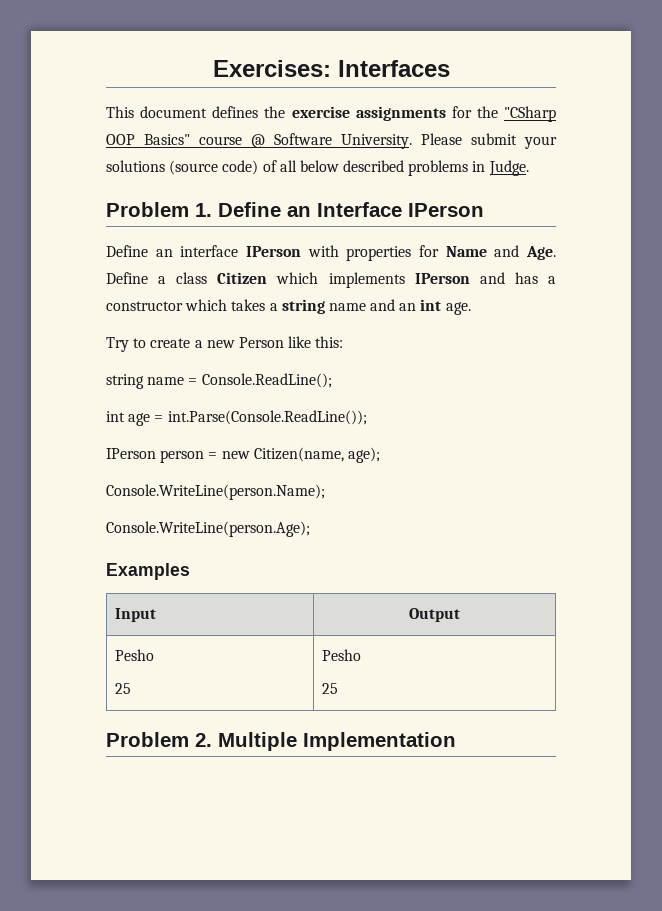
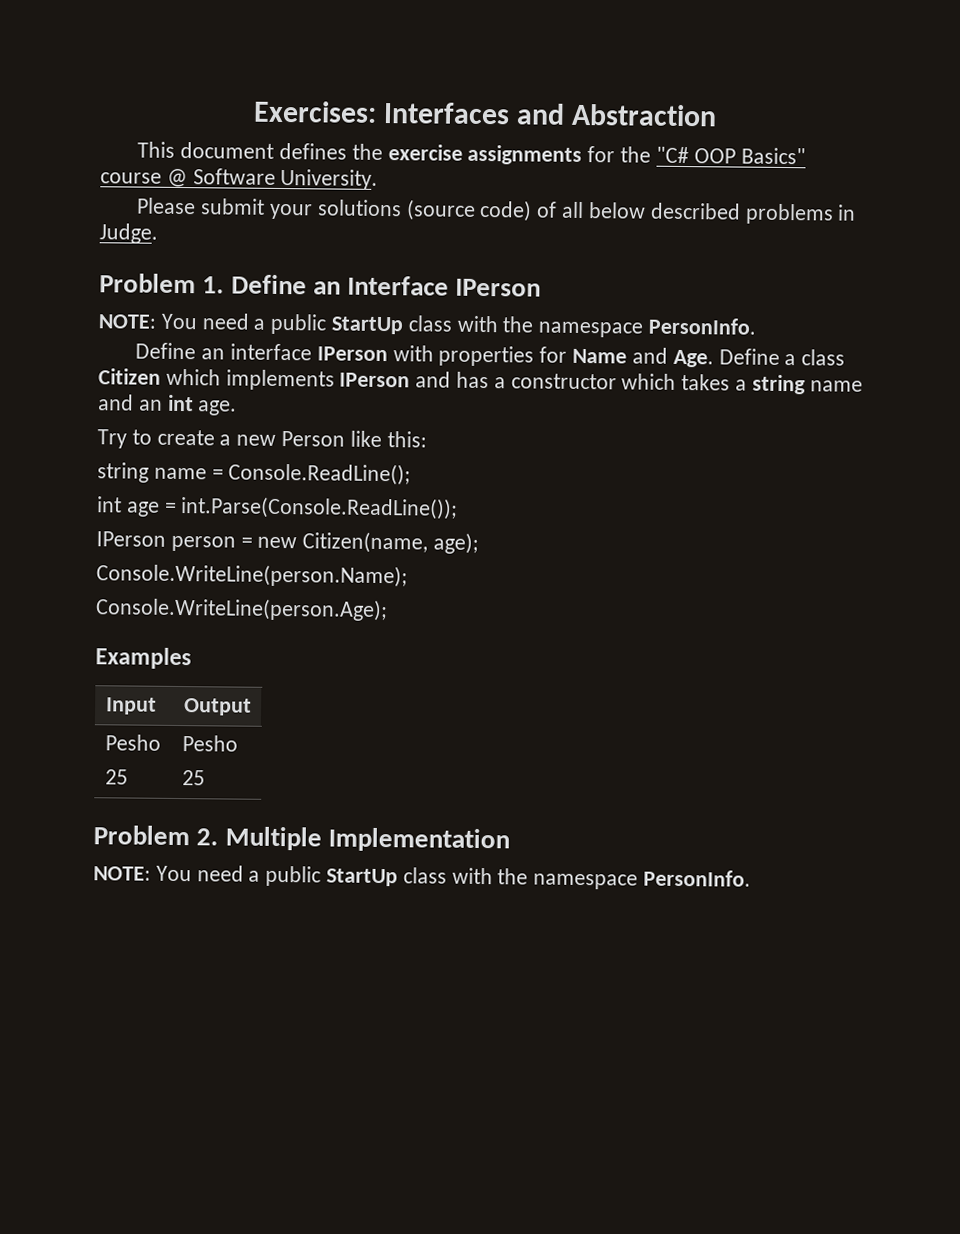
- Exercises: Interfaces
+ Exercises: Interfaces and Abstraction
- This document defines the exercise assignments for the "CSharp OOP Basics" course @ Software University. Please submit your solutions (source code) of all below described problems in Judge.
+ This document defines the exercise assignments for the "C# OOP Basics" course @ Software University.
+ Please submit your solutions (source code) of all below described problems in Judge.
  Problem 1. Define an Interface IPerson
+ NOTE: You need a public StartUp class with the namespace PersonInfo.
  Problem 2. Multiple Implementation
+ NOTE: You need a public StartUp class with the namespace PersonInfo.

